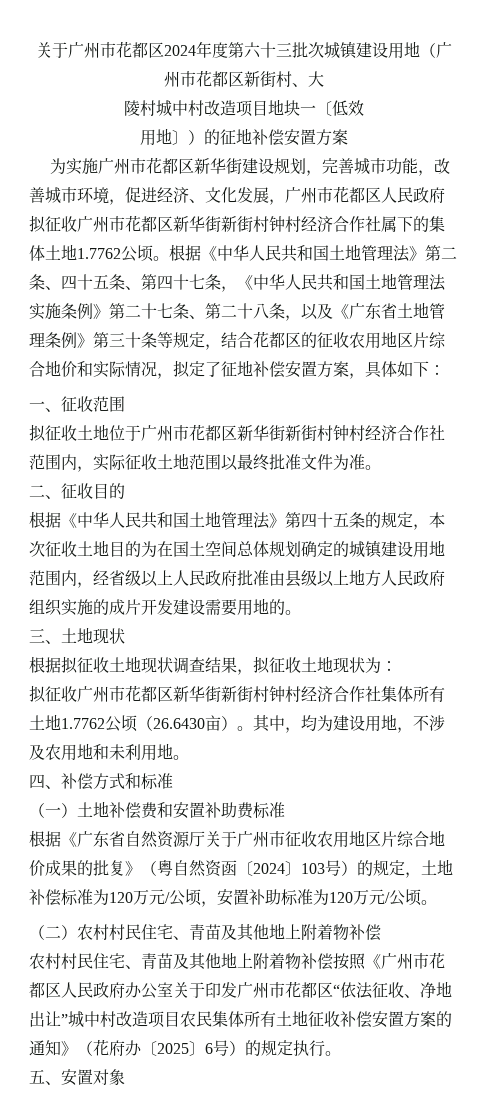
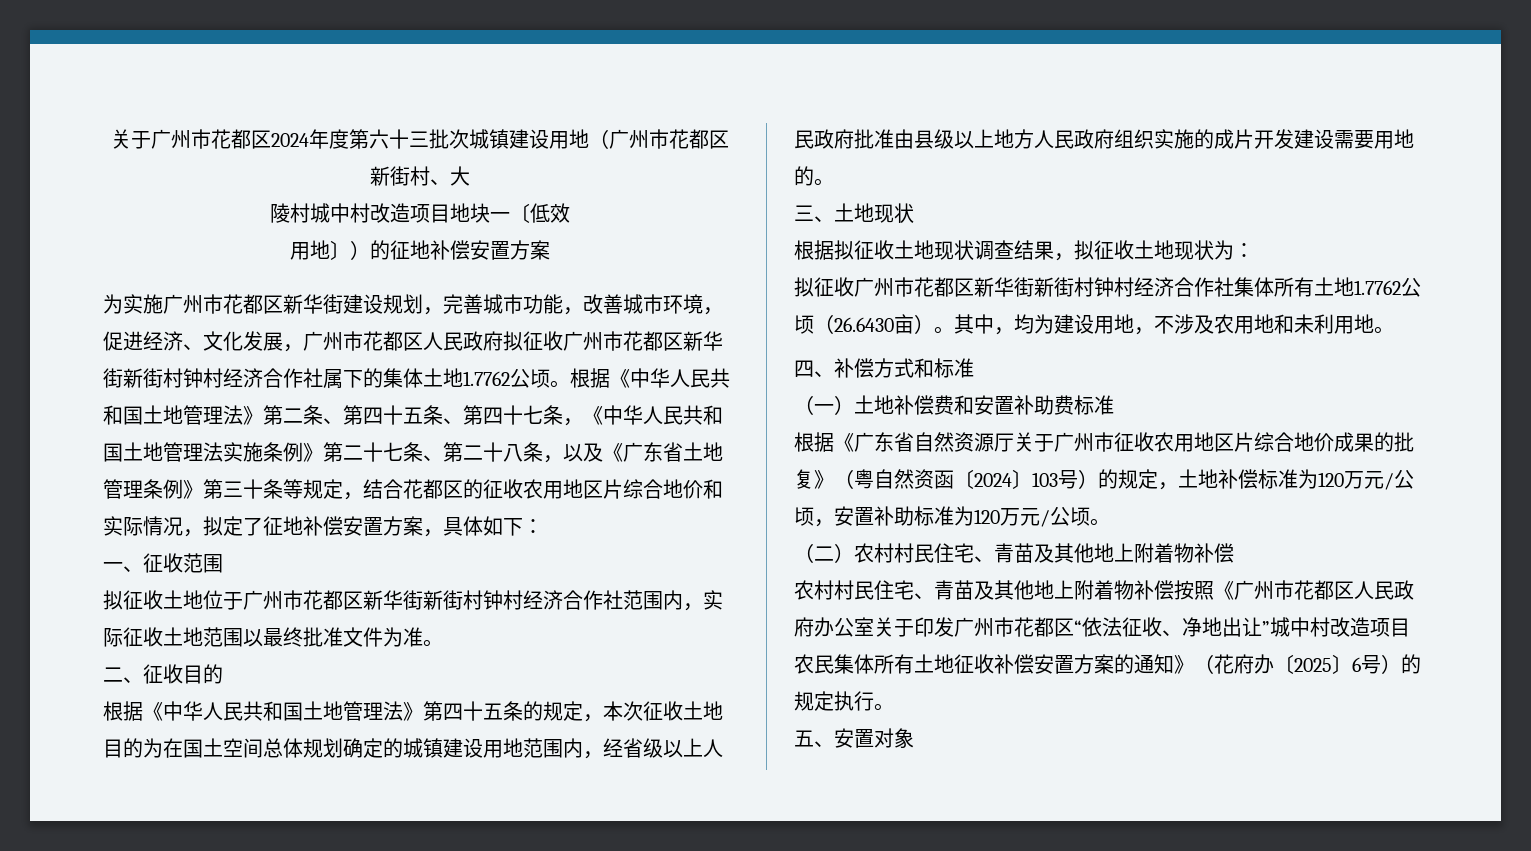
- 根据《中华人民共和国土地管理法》第二条、四十五条、第四十七条，《中华人民共和国土地管理法实施条例》第二十七条、第二十八条，以及《广东省土地管理条例》第三十条等规定，结合花都区的征收农用地区片综合地价和实际情况，拟定了征地补偿安置方案，具体如下：
+ 根据《中华人民共和国土地管理法》第二条、第四十五条、第四十七条，《中华人民共和国土地管理法实施条例》第二十七条、第二十八条，以及《广东省土地管理条例》第三十条等规定，结合花都区的征收农用地区片综合地价和实际情况，拟定了征地补偿安置方案，具体如下：

